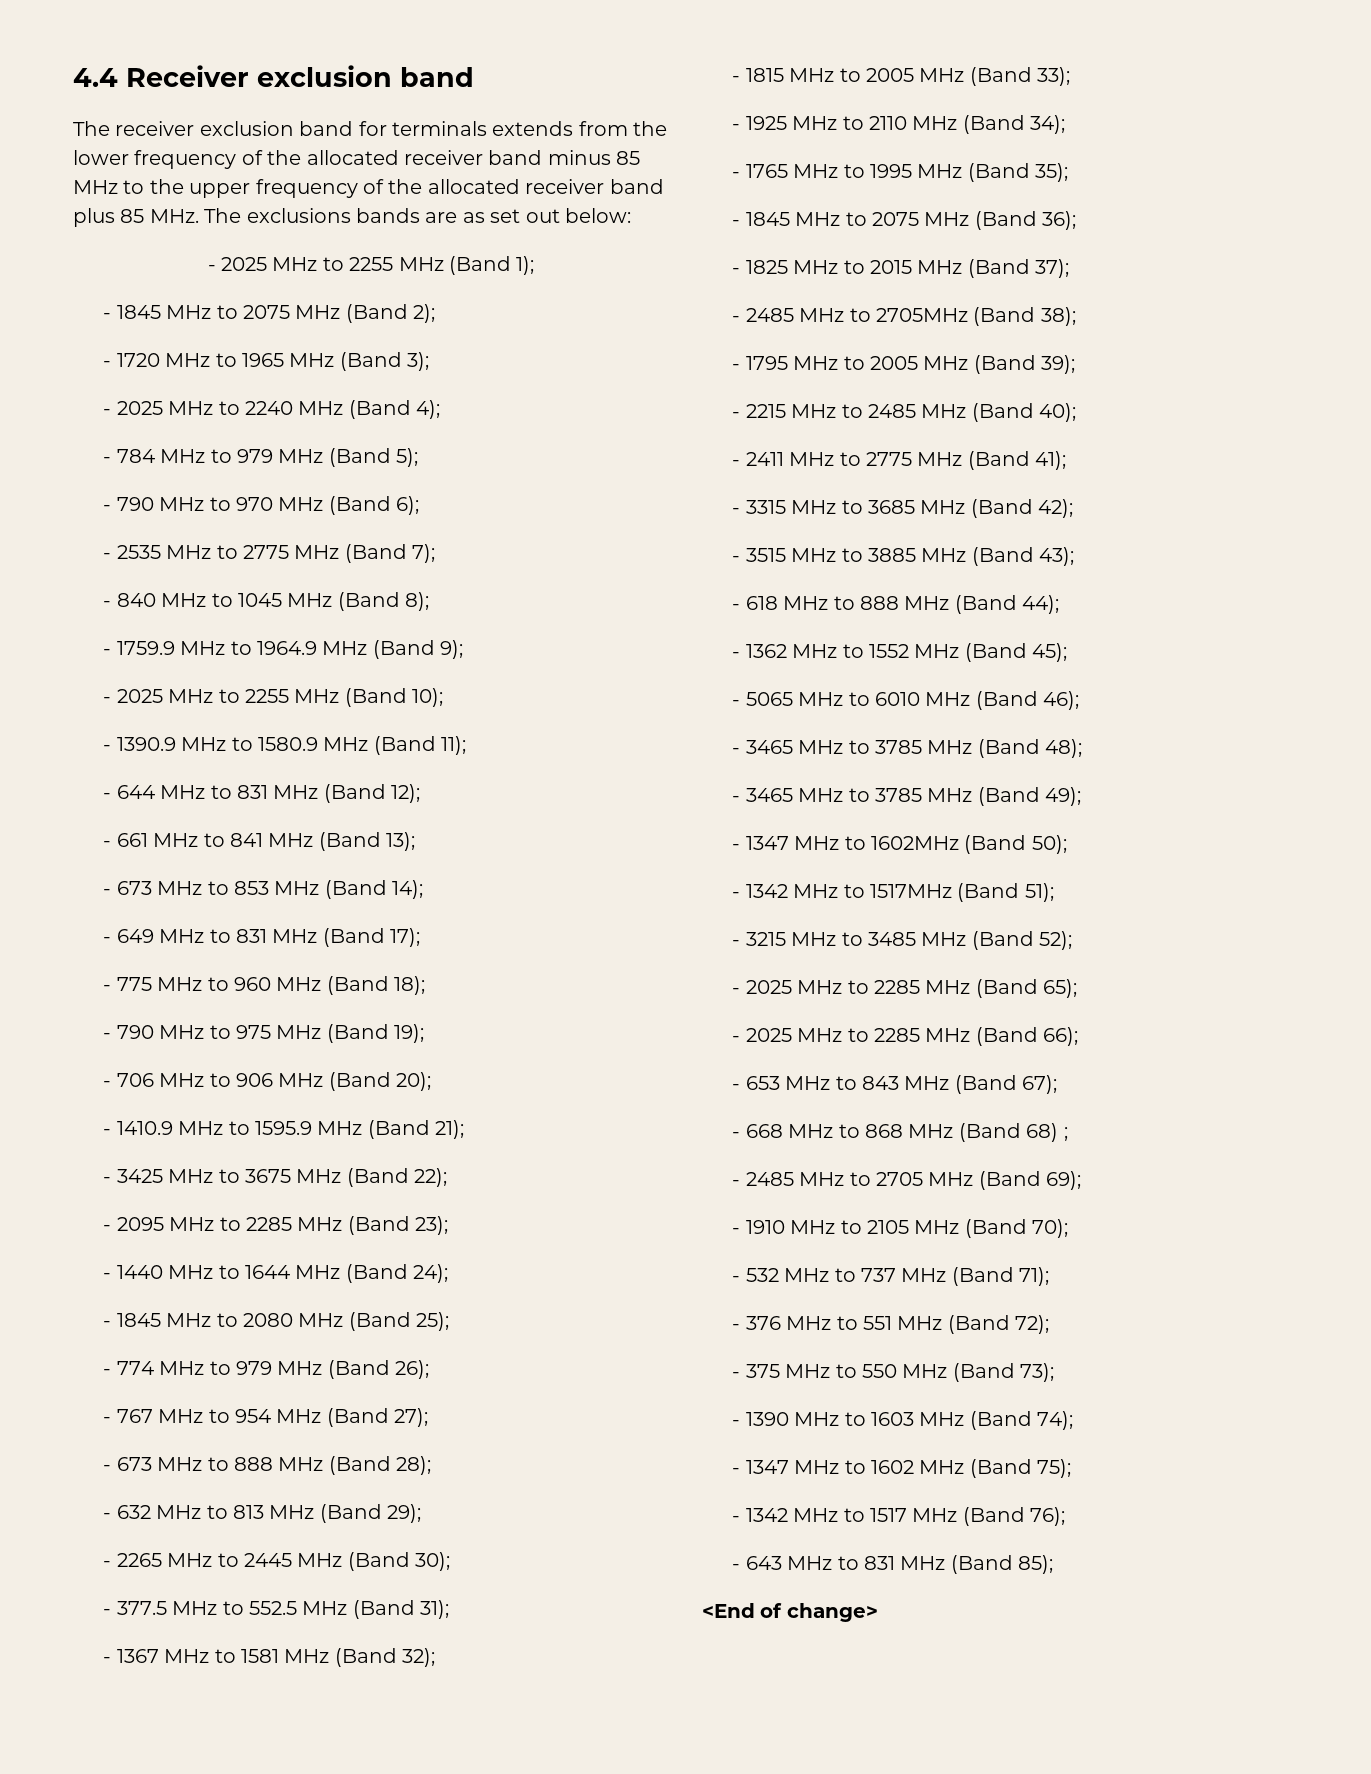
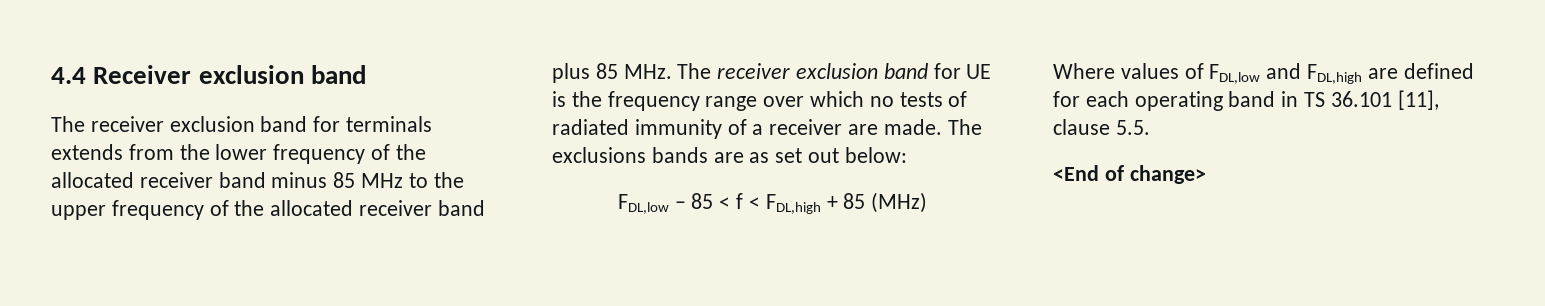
- The receiver exclusion band for terminals extends from the lower frequency of the allocated receiver band minus 85 MHz to the upper frequency of the allocated receiver band plus 85 MHz. The exclusions bands are as set out below:
+ The receiver exclusion band for terminals extends from the lower frequency of the allocated receiver band minus 85 MHz to the upper frequency of the allocated receiver band plus 85 MHz. The receiver exclusion band for UE is the frequency range over which no tests of radiated immunity of a receiver are made. The exclusions bands are as set out below:
- - 2025 MHz to 2255 MHz (Band 1);
- - 1845 MHz to 2075 MHz (Band 2);
- - 1720 MHz to 1965 MHz (Band 3);
- - 2025 MHz to 2240 MHz (Band 4);
- - 784 MHz to 979 MHz (Band 5);
- - 790 MHz to 970 MHz (Band 6);
- - 2535 MHz to 2775 MHz (Band 7);
- - 840 MHz to 1045 MHz (Band 8);
- - 1759.9 MHz to 1964.9 MHz (Band 9);
- - 2025 MHz to 2255 MHz (Band 10);
- - 1390.9 MHz to 1580.9 MHz (Band 11);
- - 644 MHz to 831 MHz (Band 12);
- - 661 MHz to 841 MHz (Band 13);
- - 673 MHz to 853 MHz (Band 14);
- - 649 MHz to 831 MHz (Band 17);
- - 775 MHz to 960 MHz (Band 18);
- - 790 MHz to 975 MHz (Band 19);
- - 706 MHz to 906 MHz (Band 20);
- - 1410.9 MHz to 1595.9 MHz (Band 21);
- - 3425 MHz to 3675 MHz (Band 22);
- - 2095 MHz to 2285 MHz (Band 23);
- - 1440 MHz to 1644 MHz (Band 24);
- - 1845 MHz to 2080 MHz (Band 25);
- - 774 MHz to 979 MHz (Band 26);
- - 767 MHz to 954 MHz (Band 27);
- - 673 MHz to 888 MHz (Band 28);
- - 632 MHz to 813 MHz (Band 29);
- - 2265 MHz to 2445 MHz (Band 30);
- - 377.5 MHz to 552.5 MHz (Band 31);
- - 1367 MHz to 1581 MHz (Band 32);
- - 1815 MHz to 2005 MHz (Band 33);
- - 1925 MHz to 2110 MHz (Band 34);
- - 1765 MHz to 1995 MHz (Band 35);
- - 1845 MHz to 2075 MHz (Band 36);
- - 1825 MHz to 2015 MHz (Band 37);
- - 2485 MHz to 2705MHz (Band 38);
- - 1795 MHz to 2005 MHz (Band 39);
- - 2215 MHz to 2485 MHz (Band 40);
- - 2411 MHz to 2775 MHz (Band 41);
- - 3315 MHz to 3685 MHz (Band 42);
- - 3515 MHz to 3885 MHz (Band 43);
- - 618 MHz to 888 MHz (Band 44);
- - 1362 MHz to 1552 MHz (Band 45);
- - 5065 MHz to 6010 MHz (Band 46);
- - 3465 MHz to 3785 MHz (Band 48);
- - 3465 MHz to 3785 MHz (Band 49);
- - 1347 MHz to 1602MHz (Band 50);
- - 1342 MHz to 1517MHz (Band 51);
- - 3215 MHz to 3485 MHz (Band 52);
- - 2025 MHz to 2285 MHz (Band 65);
- - 2025 MHz to 2285 MHz (Band 66);
- - 653 MHz to 843 MHz (Band 67);
- - 668 MHz to 868 MHz (Band 68) ;
- - 2485 MHz to 2705 MHz (Band 69);
- - 1910 MHz to 2105 MHz (Band 70);
- - 532 MHz to 737 MHz (Band 71);
- - 376 MHz to 551 MHz (Band 72);
- - 375 MHz to 550 MHz (Band 73);
- - 1390 MHz to 1603 MHz (Band 74);
- - 1347 MHz to 1602 MHz (Band 75);
- - 1342 MHz to 1517 MHz (Band 76);
- - 643 MHz to 831 MHz (Band 85);
+ FDL,low – 85 < f < FDL,high + 85 (MHz)
+ Where values of FDL,low and FDL,high are defined for each operating band in TS 36.101 [11], clause 5.5.

